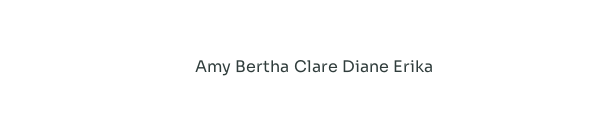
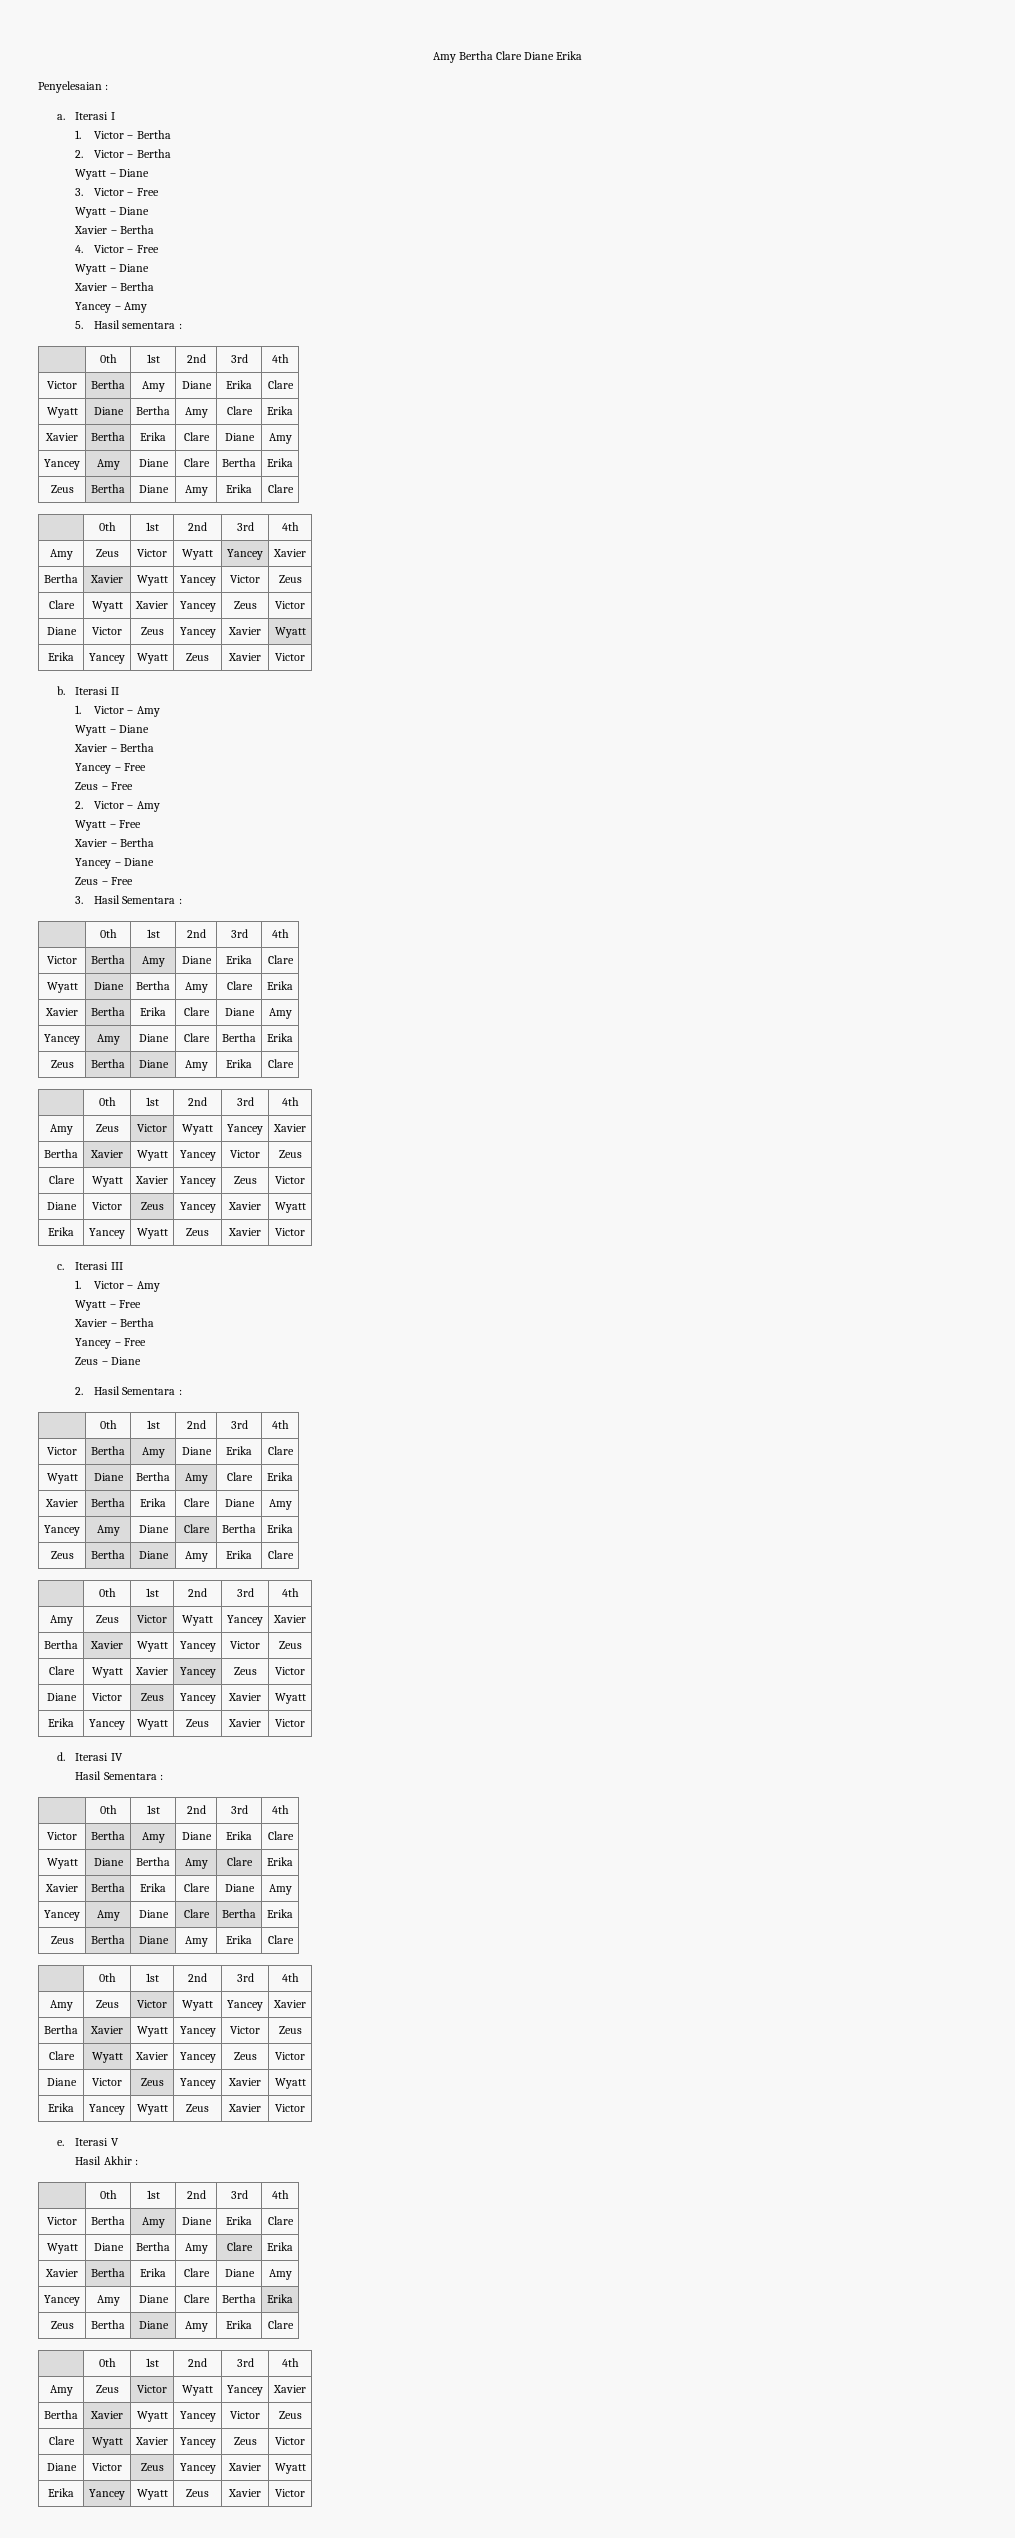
+ Penyelesaian :
+ a. Iterasi I
+ 1. Victor – Bertha
+ 2. Victor – Bertha
+ Wyatt – Diane
+ 3. Victor – Free
+ Wyatt – Diane
+ Xavier – Bertha
+ 4. Victor – Free
+ Wyatt – Diane
+ Xavier – Bertha
+ Yancey – Amy
+ 5. Hasil sementara :
+ | 0th | 1st | 2nd | 3rd | 4th
+ Victor | Bertha | Amy | Diane | Erika | Clare
+ Wyatt | Diane | Bertha | Amy | Clare | Erika
+ Xavier | Bertha | Erika | Clare | Diane | Amy
+ Yancey | Amy | Diane | Clare | Bertha | Erika
+ Zeus | Bertha | Diane | Amy | Erika | Clare
+ | 0th | 1st | 2nd | 3rd | 4th
+ Amy | Zeus | Victor | Wyatt | Yancey | Xavier
+ Bertha | Xavier | Wyatt | Yancey | Victor | Zeus
+ Clare | Wyatt | Xavier | Yancey | Zeus | Victor
+ Diane | Victor | Zeus | Yancey | Xavier | Wyatt
+ Erika | Yancey | Wyatt | Zeus | Xavier | Victor
+ b. Iterasi II
+ 1. Victor – Amy
+ Wyatt – Diane
+ Xavier – Bertha
+ Yancey – Free
+ Zeus – Free
+ 2. Victor – Amy
+ Wyatt – Free
+ Xavier – Bertha
+ Yancey – Diane
+ Zeus – Free
+ 3. Hasil Sementara :
+ | 0th | 1st | 2nd | 3rd | 4th
+ Victor | Bertha | Amy | Diane | Erika | Clare
+ Wyatt | Diane | Bertha | Amy | Clare | Erika
+ Xavier | Bertha | Erika | Clare | Diane | Amy
+ Yancey | Amy | Diane | Clare | Bertha | Erika
+ Zeus | Bertha | Diane | Amy | Erika | Clare
+ | 0th | 1st | 2nd | 3rd | 4th
+ Amy | Zeus | Victor | Wyatt | Yancey | Xavier
+ Bertha | Xavier | Wyatt | Yancey | Victor | Zeus
+ Clare | Wyatt | Xavier | Yancey | Zeus | Victor
+ Diane | Victor | Zeus | Yancey | Xavier | Wyatt
+ Erika | Yancey | Wyatt | Zeus | Xavier | Victor
+ c. Iterasi III
+ 1. Victor – Amy
+ Wyatt – Free
+ Xavier – Bertha
+ Yancey – Free
+ Zeus – Diane
+ 2. Hasil Sementara :
+ | 0th | 1st | 2nd | 3rd | 4th
+ Victor | Bertha | Amy | Diane | Erika | Clare
+ Wyatt | Diane | Bertha | Amy | Clare | Erika
+ Xavier | Bertha | Erika | Clare | Diane | Amy
+ Yancey | Amy | Diane | Clare | Bertha | Erika
+ Zeus | Bertha | Diane | Amy | Erika | Clare
+ | 0th | 1st | 2nd | 3rd | 4th
+ Amy | Zeus | Victor | Wyatt | Yancey | Xavier
+ Bertha | Xavier | Wyatt | Yancey | Victor | Zeus
+ Clare | Wyatt | Xavier | Yancey | Zeus | Victor
+ Diane | Victor | Zeus | Yancey | Xavier | Wyatt
+ Erika | Yancey | Wyatt | Zeus | Xavier | Victor
+ d. Iterasi IV
+ Hasil Sementara :
+ | 0th | 1st | 2nd | 3rd | 4th
+ Victor | Bertha | Amy | Diane | Erika | Clare
+ Wyatt | Diane | Bertha | Amy | Clare | Erika
+ Xavier | Bertha | Erika | Clare | Diane | Amy
+ Yancey | Amy | Diane | Clare | Bertha | Erika
+ Zeus | Bertha | Diane | Amy | Erika | Clare
+ | 0th | 1st | 2nd | 3rd | 4th
+ Amy | Zeus | Victor | Wyatt | Yancey | Xavier
+ Bertha | Xavier | Wyatt | Yancey | Victor | Zeus
+ Clare | Wyatt | Xavier | Yancey | Zeus | Victor
+ Diane | Victor | Zeus | Yancey | Xavier | Wyatt
+ Erika | Yancey | Wyatt | Zeus | Xavier | Victor
+ e. Iterasi V
+ Hasil Akhir :
+ | 0th | 1st | 2nd | 3rd | 4th
+ Victor | Bertha | Amy | Diane | Erika | Clare
+ Wyatt | Diane | Bertha | Amy | Clare | Erika
+ Xavier | Bertha | Erika | Clare | Diane | Amy
+ Yancey | Amy | Diane | Clare | Bertha | Erika
+ Zeus | Bertha | Diane | Amy | Erika | Clare
+ | 0th | 1st | 2nd | 3rd | 4th
+ Amy | Zeus | Victor | Wyatt | Yancey | Xavier
+ Bertha | Xavier | Wyatt | Yancey | Victor | Zeus
+ Clare | Wyatt | Xavier | Yancey | Zeus | Victor
+ Diane | Victor | Zeus | Yancey | Xavier | Wyatt
+ Erika | Yancey | Wyatt | Zeus | Xavier | Victor

